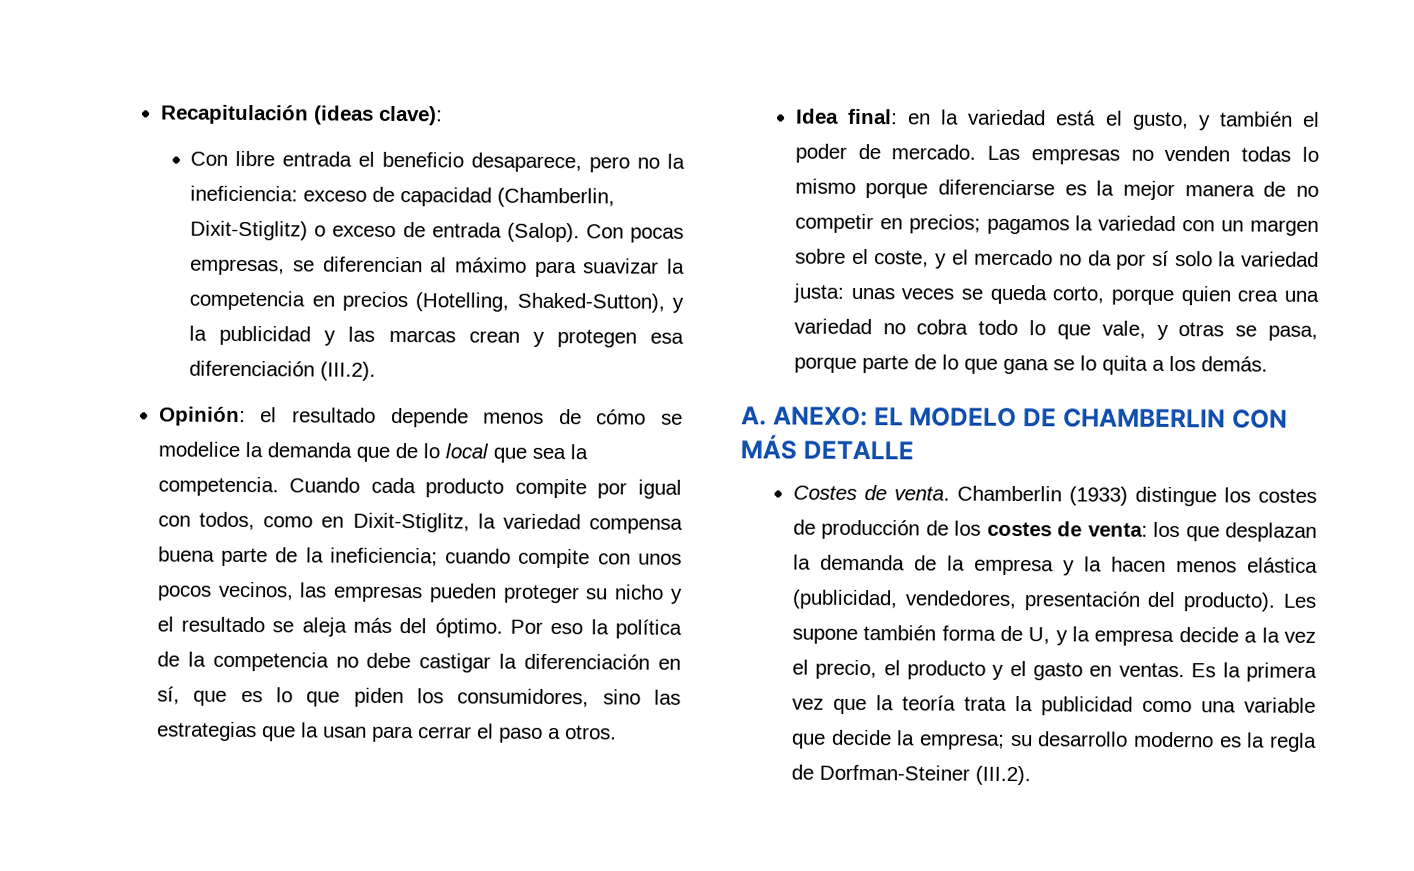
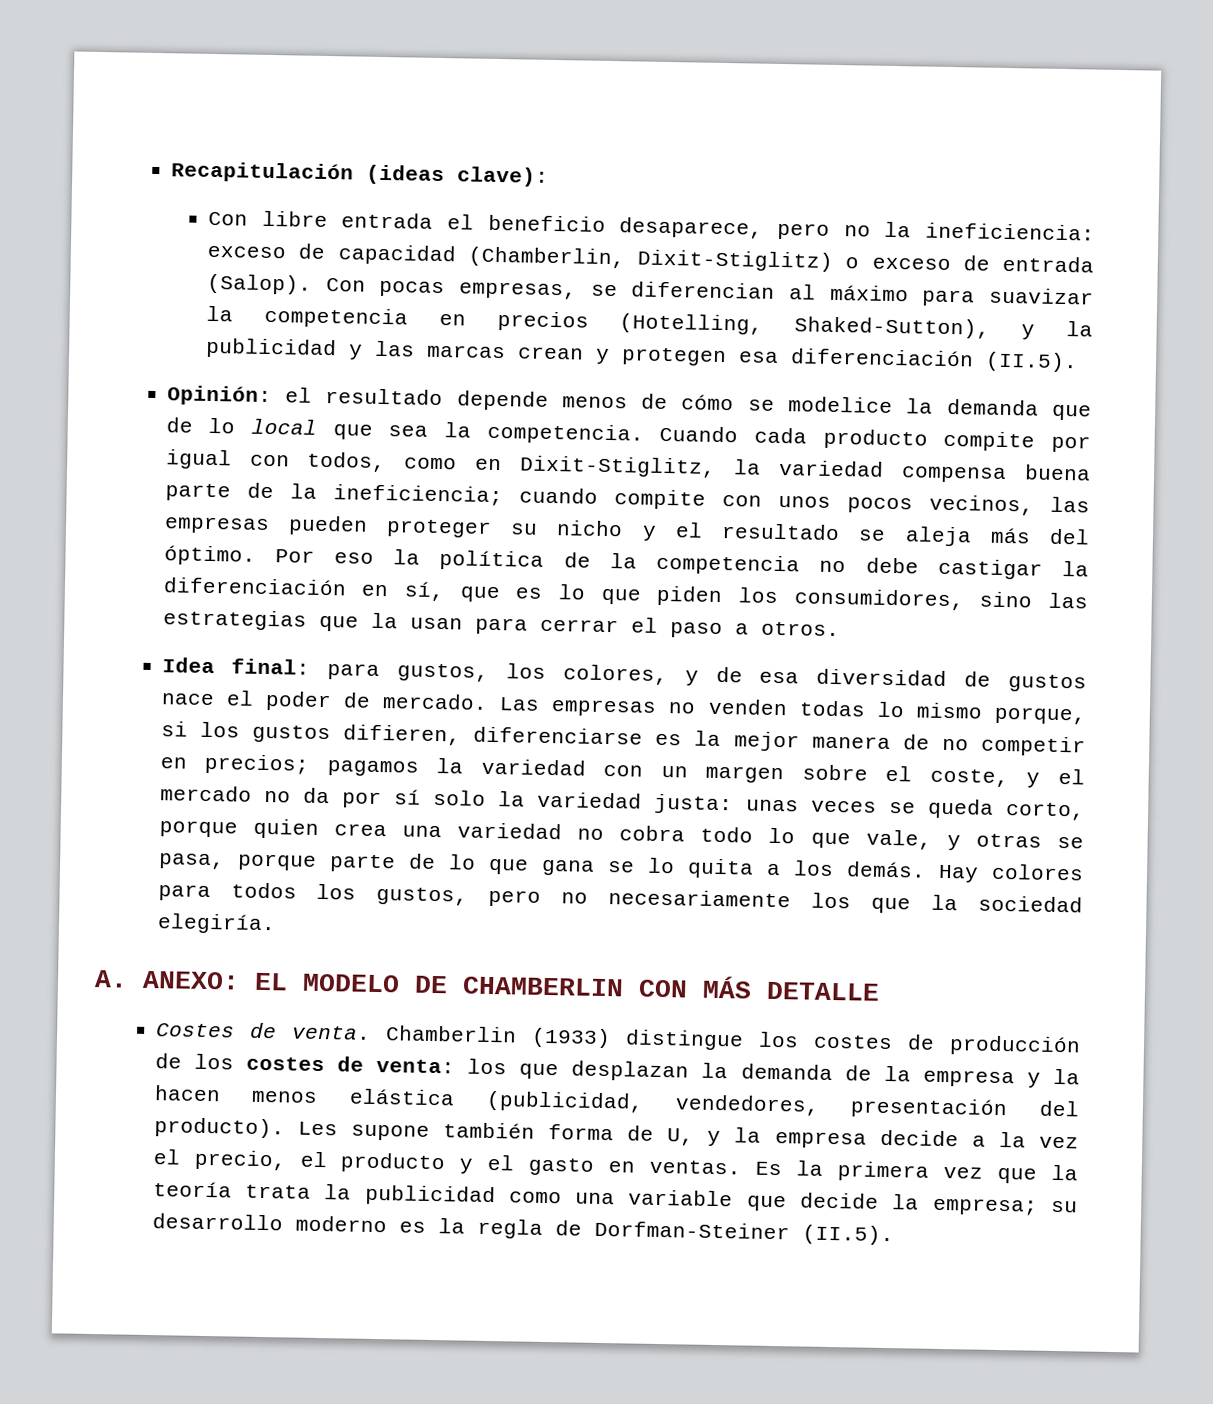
- Con pocas empresas, se diferencian al máximo para suavizar la competencia en precios (Hotelling, Shaked-Sutton), y la publicidad y las marcas crean y protegen esa diferenciación (III.2).
+ Con pocas empresas, se diferencian al máximo para suavizar la competencia en precios (Hotelling, Shaked-Sutton), y la publicidad y las marcas crean y protegen esa diferenciación (II.5).
- Idea final: en la variedad está el gusto, y también el poder de mercado.
+ Idea final: para gustos, los colores, y de esa diversidad de gustos nace el poder de mercado.
- Las empresas no venden todas lo mismo porque diferenciarse es la mejor manera de no competir en precios;
+ Las empresas no venden todas lo mismo porque, si los gustos difieren, diferenciarse es la mejor manera de no competir en precios;
+ Hay colores para todos los gustos, pero no necesariamente los que la sociedad elegiría.
- Es la primera vez que la teoría trata la publicidad como una variable que decide la empresa; su desarrollo moderno es la regla de Dorfman-Steiner (III.2).
+ Es la primera vez que la teoría trata la publicidad como una variable que decide la empresa; su desarrollo moderno es la regla de Dorfman-Steiner (II.5).

